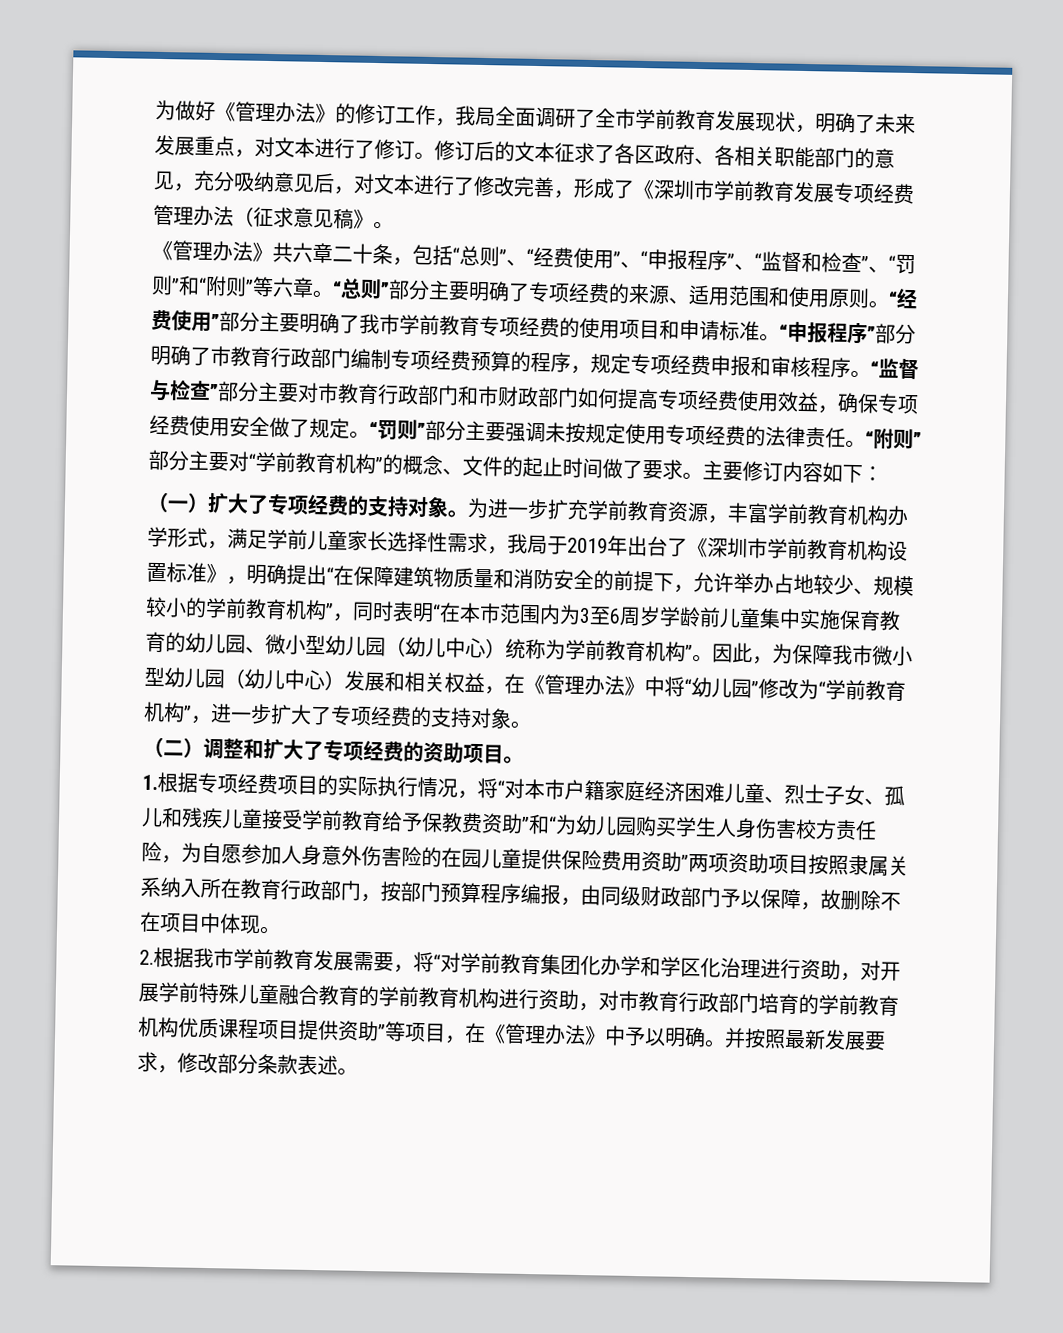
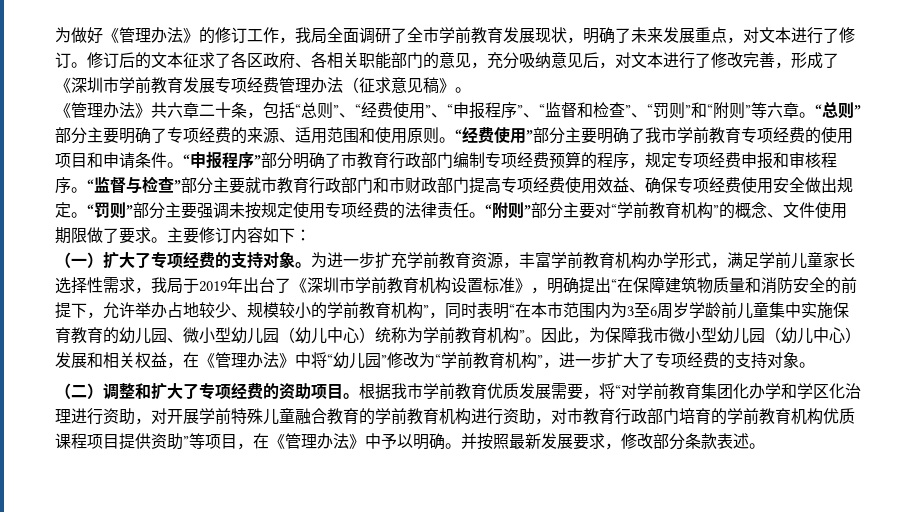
- “经费使用”部分主要明确了我市学前教育专项经费的使用项目和申请标准。
+ “经费使用”部分主要明确了我市学前教育专项经费的使用项目和申请条件。
- “监督与检查”部分主要对市教育行政部门和市财政部门如何提高专项经费使用效益，确保专项经费使用安全做了规定。
+ “监督与检查”部分主要就市教育行政部门和市财政部门提高专项经费使用效益、确保专项经费使用安全做出规定。
- “附则”部分主要对“学前教育机构”的概念、文件的起止时间做了要求。
+ “附则”部分主要对“学前教育机构”的概念、文件使用期限做了要求。
- （二）调整和扩大了专项经费的资助项目。
- 1.根据专项经费项目的实际执行情况，将“对本市户籍家庭经济困难儿童、烈士子女、孤儿和残疾儿童接受学前教育给予保教费资助”和“为幼儿园购买学生人身伤害校方责任险，为自愿参加人身意外伤害险的在园儿童提供保险费用资助”两项资助项目按照隶属关系纳入所在教育行政部门，按部门预算程序编报，由同级财政部门予以保障，故删除不在项目中体现。
- 2.根据我市学前教育发展需要，将“对学前教育集团化办学和学区化治理进行资助，对开展学前特殊儿童融合教育的学前教育机构进行资助，对市教育行政部门培育的学前教育机构优质课程项目提供资助”等项目，在《管理办法》中予以明确。
+ （二）调整和扩大了专项经费的资助项目。根据我市学前教育优质发展需要，将“对学前教育集团化办学和学区化治理进行资助，对开展学前特殊儿童融合教育的学前教育机构进行资助，对市教育行政部门培育的学前教育机构优质课程项目提供资助”等项目，在《管理办法》中予以明确。

